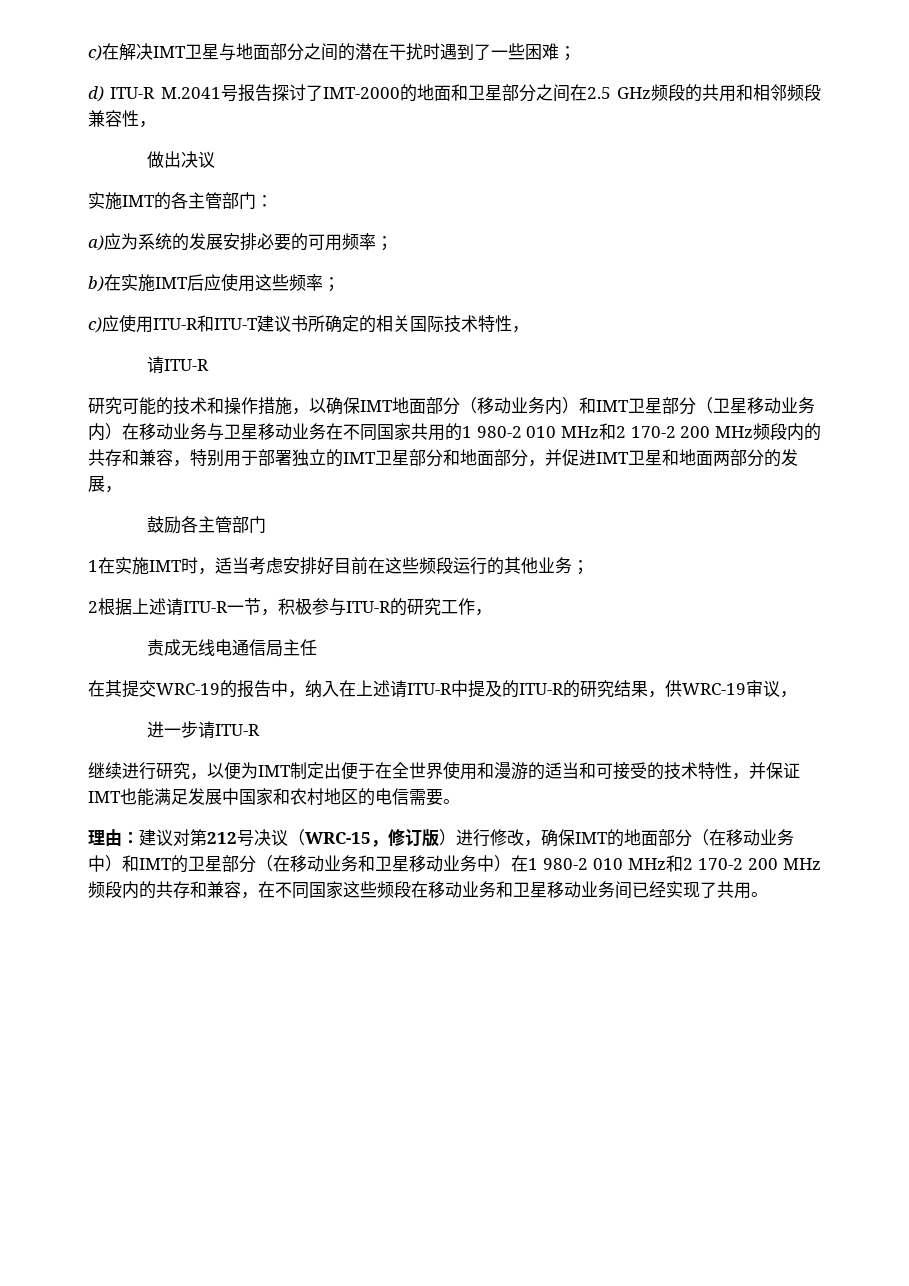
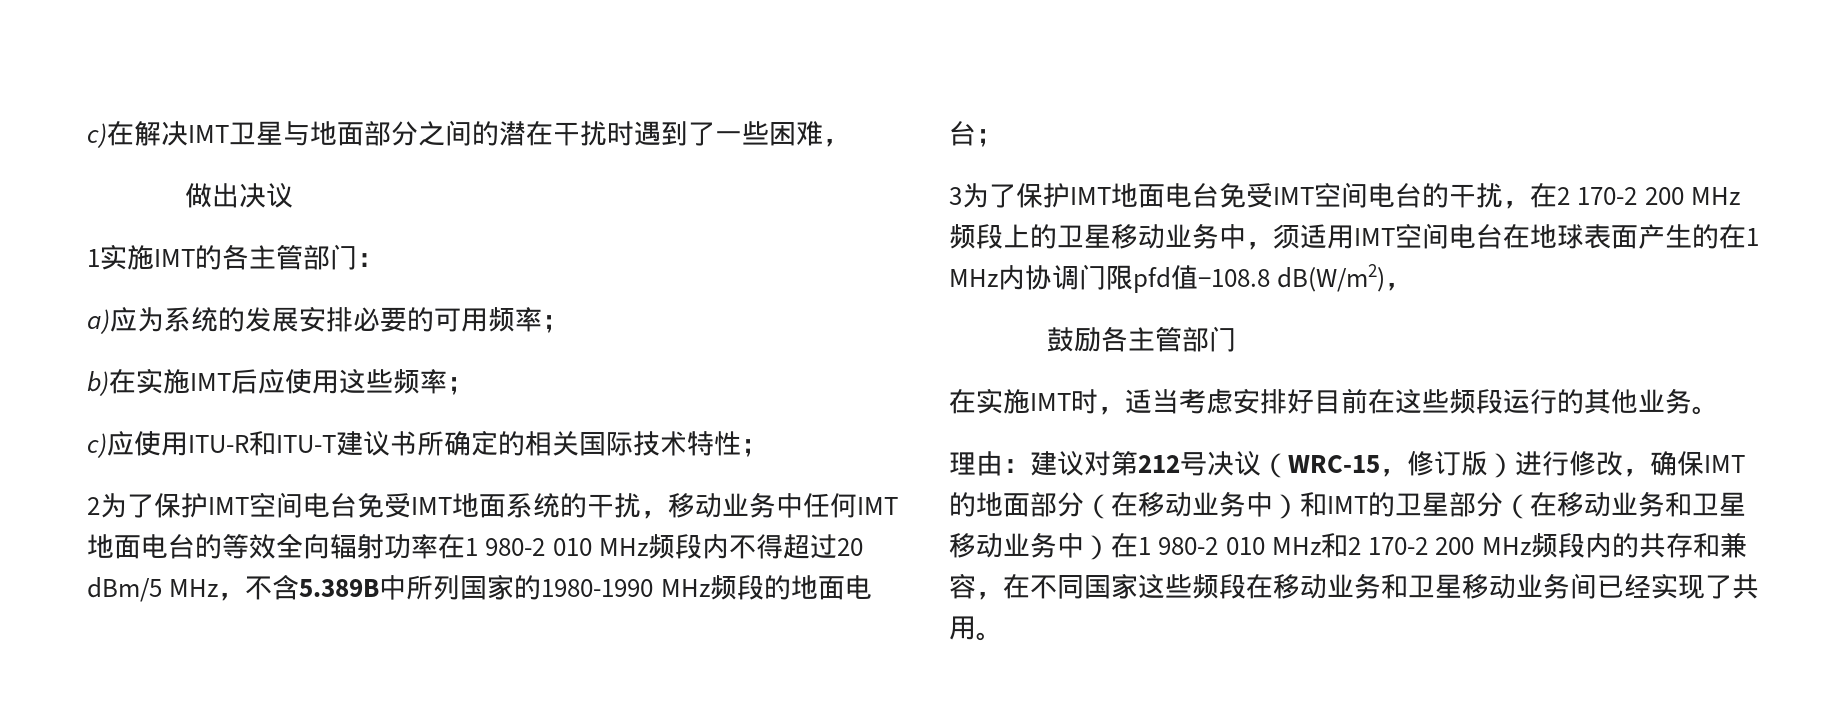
- c)在解决IMT卫星与地面部分之间的潜在干扰时遇到了一些困难；
- d) ITU-R M.2041号报告探讨了IMT-2000的地面和卫星部分之间在2.5 GHz频段的共用和相邻频段兼容性，
+ c)在解决IMT卫星与地面部分之间的潜在干扰时遇到了一些困难，
- 实施IMT的各主管部门：
+ 1实施IMT的各主管部门：
- c)应使用ITU-R和ITU-T建议书所确定的相关国际技术特性，
- 请ITU-R
- 研究可能的技术和操作措施，以确保IMT地面部分（移动业务内）和IMT卫星部分（卫星移动业务内）在移动业务与卫星移动业务在不同国家共用的1 980-2 010 MHz和2 170-2 200 MHz频段内的共存和兼容，特别用于部署独立的IMT卫星部分和地面部分，并促进IMT卫星和地面两部分的发展，
+ c)应使用ITU-R和ITU-T建议书所确定的相关国际技术特性；
+ 2为了保护IMT空间电台免受IMT地面系统的干扰，移动业务中任何IMT地面电台的等效全向辐射功率在1 980-2 010 MHz频段内不得超过20 dBm/5 MHz，不含5.389B中所列国家的1980-1990 MHz频段的地面电台；
+ 3为了保护IMT地面电台免受IMT空间电台的干扰，在2 170-2 200 MHz频段上的卫星移动业务中，须适用IMT空间电台在地球表面产生的在1 MHz内协调门限pfd值−108.8 dB(W/m2)，
- 1在实施IMT时，适当考虑安排好目前在这些频段运行的其他业务；
- 2根据上述请ITU-R一节，积极参与ITU-R的研究工作，
- 责成无线电通信局主任
- 在其提交WRC-19的报告中，纳入在上述请ITU-R中提及的ITU-R的研究结果，供WRC-19审议，
- 进一步请ITU-R
- 继续进行研究，以便为IMT制定出便于在全世界使用和漫游的适当和可接受的技术特性，并保证IMT也能满足发展中国家和农村地区的电信需要。
+ 在实施IMT时，适当考虑安排好目前在这些频段运行的其他业务。

